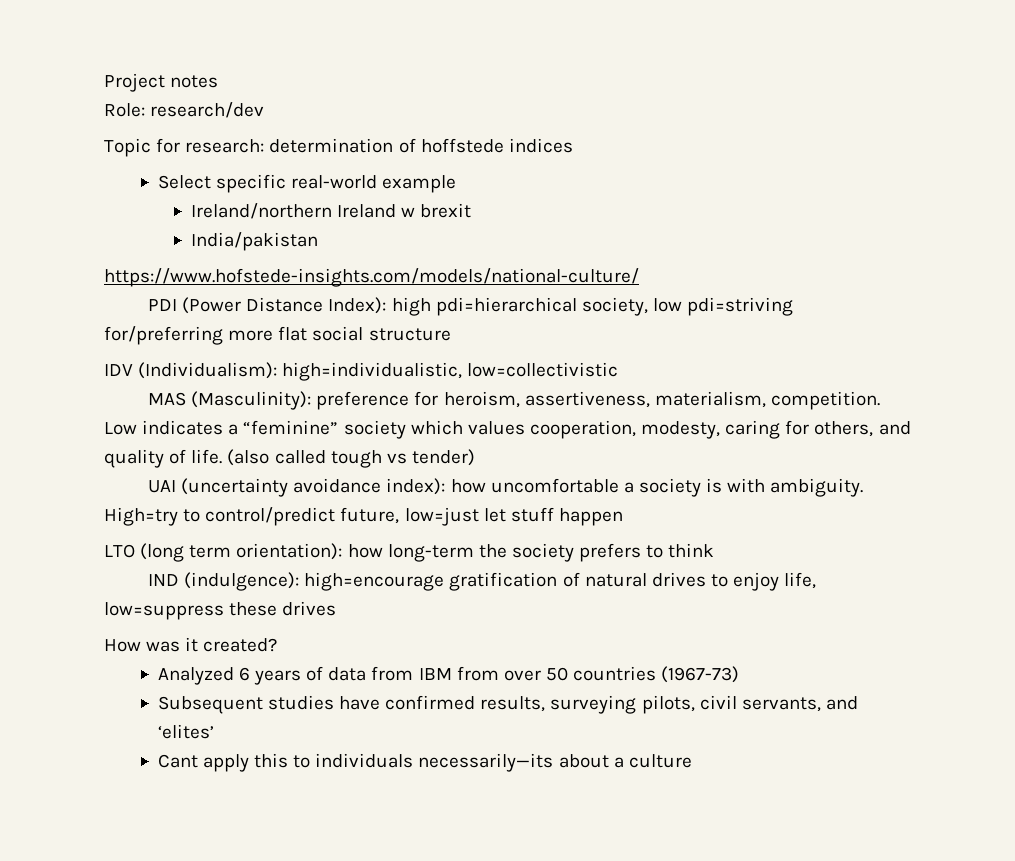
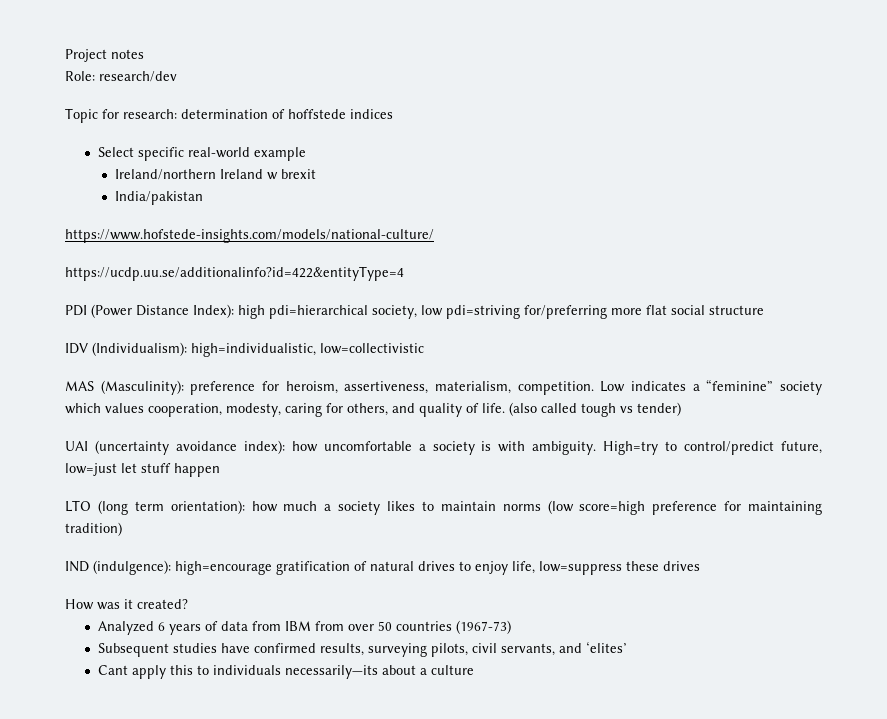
+ https://ucdp.uu.se/additionalinfo?id=422&entityType=4
- LTO (long term orientation): how long-term the society prefers to think
+ LTO (long term orientation): how much a society likes to maintain norms (low score=high preference for maintaining tradition)

